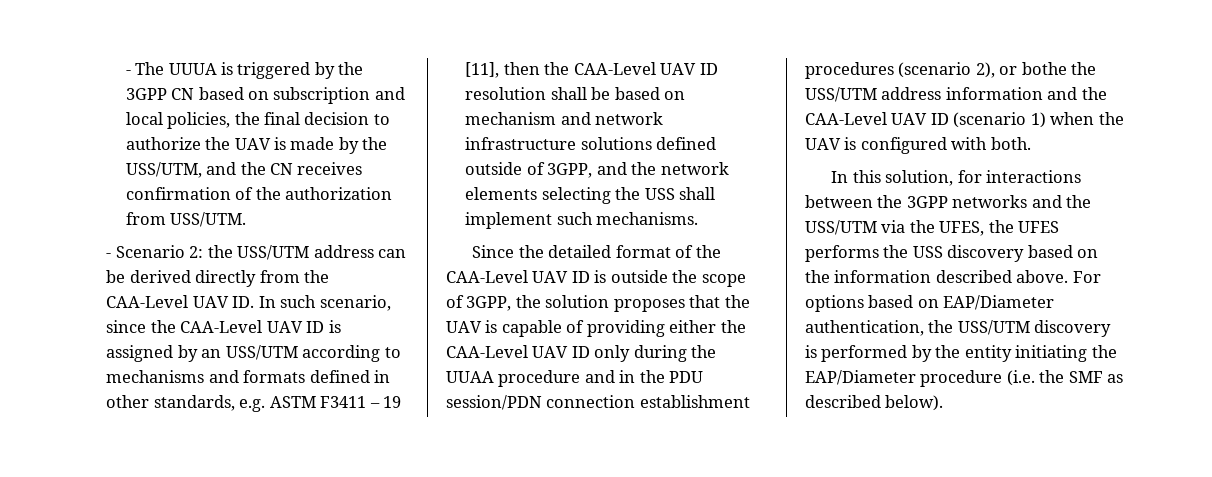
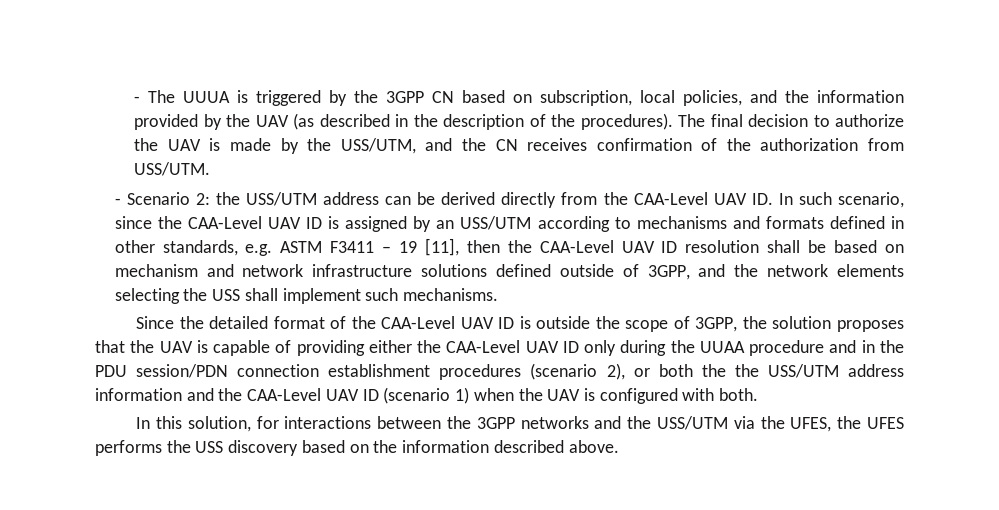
- - The UUUA is triggered by the 3GPP CN based on subscription and local policies, the final decision to authorize the UAV is made by the USS/UTM, and the CN receives confirmation of the authorization from USS/UTM.
+ - The UUUA is triggered by the 3GPP CN based on subscription, local policies, and the information provided by the UAV (as described in the description of the procedures). The final decision to authorize the UAV is made by the USS/UTM, and the CN receives confirmation of the authorization from USS/UTM.
- Since the detailed format of the CAA-Level UAV ID is outside the scope of 3GPP, the solution proposes that the UAV is capable of providing either the CAA-Level UAV ID only during the UUAA procedure and in the PDU session/PDN connection establishment procedures (scenario 2), or bothe the USS/UTM address information and the CAA-Level UAV ID (scenario 1) when the UAV is configured with both.
+ Since the detailed format of the CAA-Level UAV ID is outside the scope of 3GPP, the solution proposes that the UAV is capable of providing either the CAA-Level UAV ID only during the UUAA procedure and in the PDU session/PDN connection establishment procedures (scenario 2), or both the the USS/UTM address information and the CAA-Level UAV ID (scenario 1) when the UAV is configured with both.
- For options based on EAP/Diameter authentication, the USS/UTM discovery is performed by the entity initiating the EAP/Diameter procedure (i.e. the SMF as described below).

